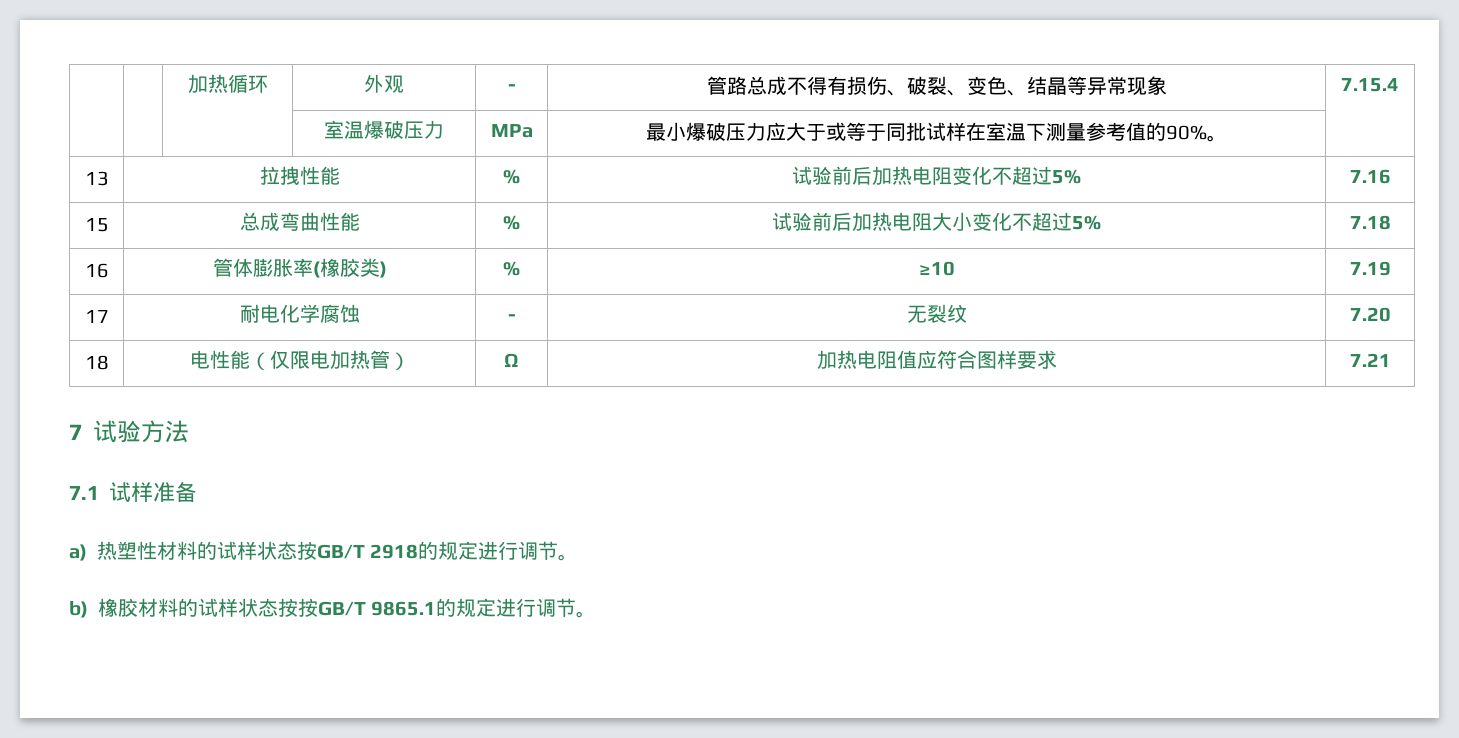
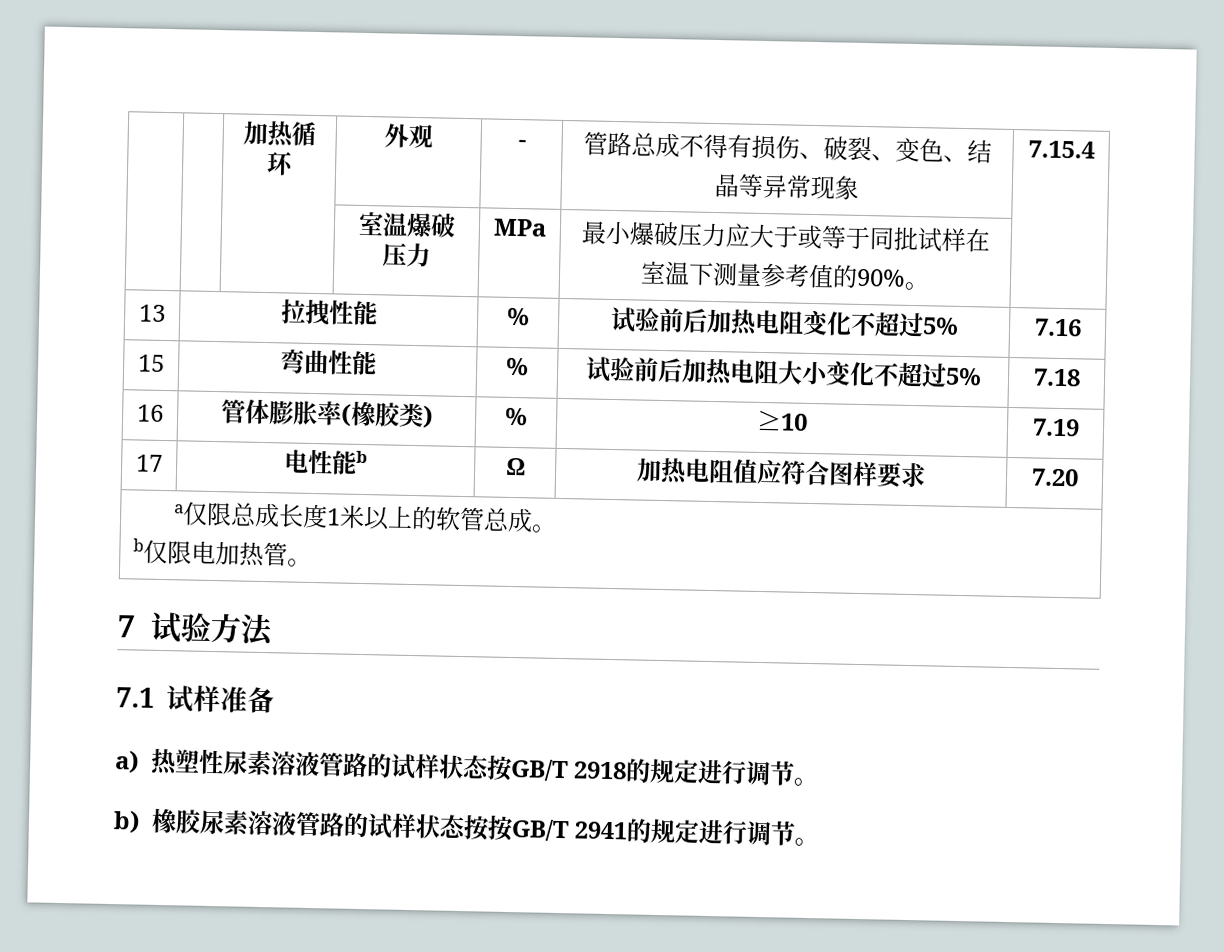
- 15 | 总成弯曲性能 | % | 试验前后加热电阻大小变化不超过5% | 7.18
+ 15 | 弯曲性能 | % | 试验前后加热电阻大小变化不超过5% | 7.18
- 17 | 耐电化学腐蚀 | - | 无裂纹 | 7.20
- 18 | 电性能（仅限电加热管） | Ω | 加热电阻值应符合图样要求 | 7.21
+ 17 | 电性能b | Ω | 加热电阻值应符合图样要求 | 7.20
+ a仅限总成长度1米以上的软管总成。
+ b仅限电加热管。
- a)热塑性材料的试样状态按GB/T 2918的规定进行调节。
+ a)热塑性尿素溶液管路的试样状态按GB/T 2918的规定进行调节。
- b)橡胶材料的试样状态按按GB/T 9865.1的规定进行调节。
+ b)橡胶尿素溶液管路的试样状态按按GB/T 2941的规定进行调节。

